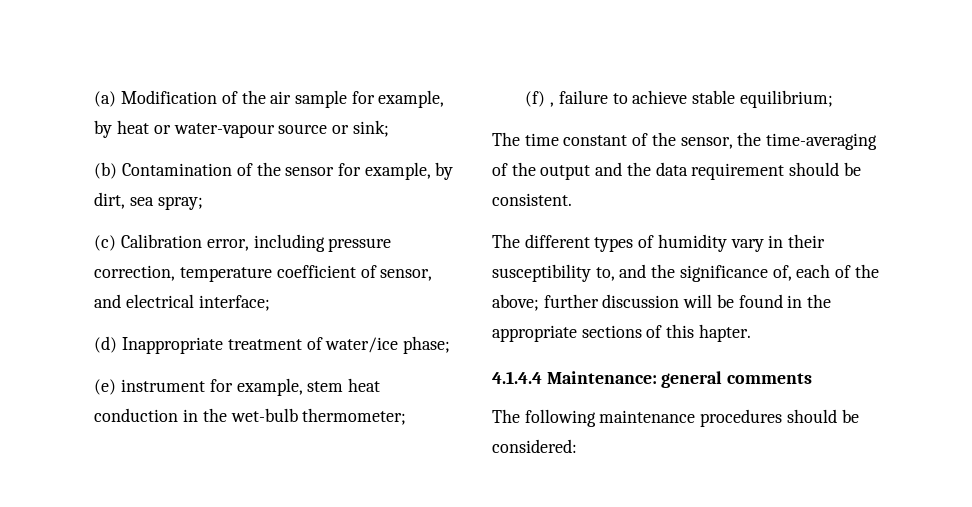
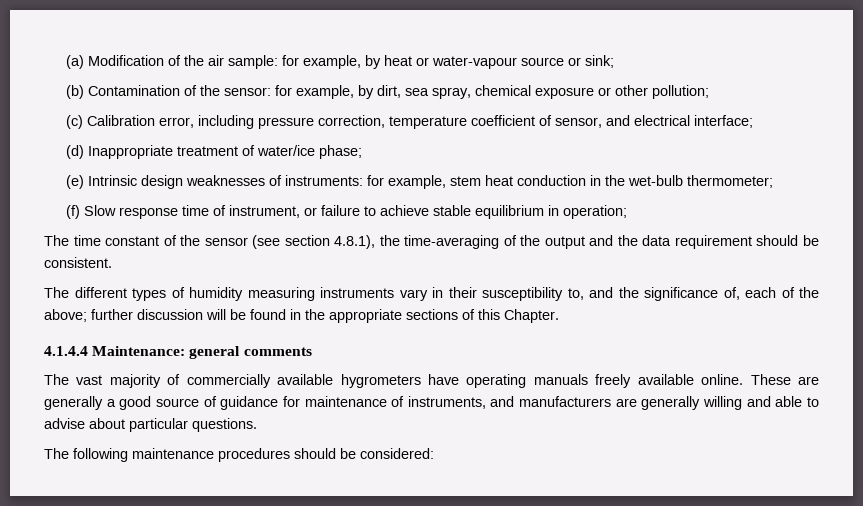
- (a) Modification of the air sample for example, by heat or water-vapour source or sink;
+ (a) Modification of the air sample: for example, by heat or water-vapour source or sink;
- (b) Contamination of the sensor for example, by dirt, sea spray;
+ (b) Contamination of the sensor: for example, by dirt, sea spray, chemical exposure or other pollution;
- (e) instrument for example, stem heat conduction in the wet-bulb thermometer;
+ (e) Intrinsic design weaknesses of instruments: for example, stem heat conduction in the wet-bulb thermometer;
- (f) , failure to achieve stable equilibrium;
+ (f) Slow response time of instrument, or failure to achieve stable equilibrium in operation;
- The time constant of the sensor, the time-averaging of the output and the data requirement should be consistent.
+ The time constant of the sensor (see section 4.8.1), the time-averaging of the output and the data requirement should be consistent.
- The different types of humidity vary in their susceptibility to, and the significance of, each of the above; further discussion will be found in the appropriate sections of this hapter.
+ The different types of humidity measuring instruments vary in their susceptibility to, and the significance of, each of the above; further discussion will be found in the appropriate sections of this Chapter.
+ The vast majority of commercially available hygrometers have operating manuals freely available online. These are generally a good source of guidance for maintenance of instruments, and manufacturers are generally willing and able to advise about particular questions.

